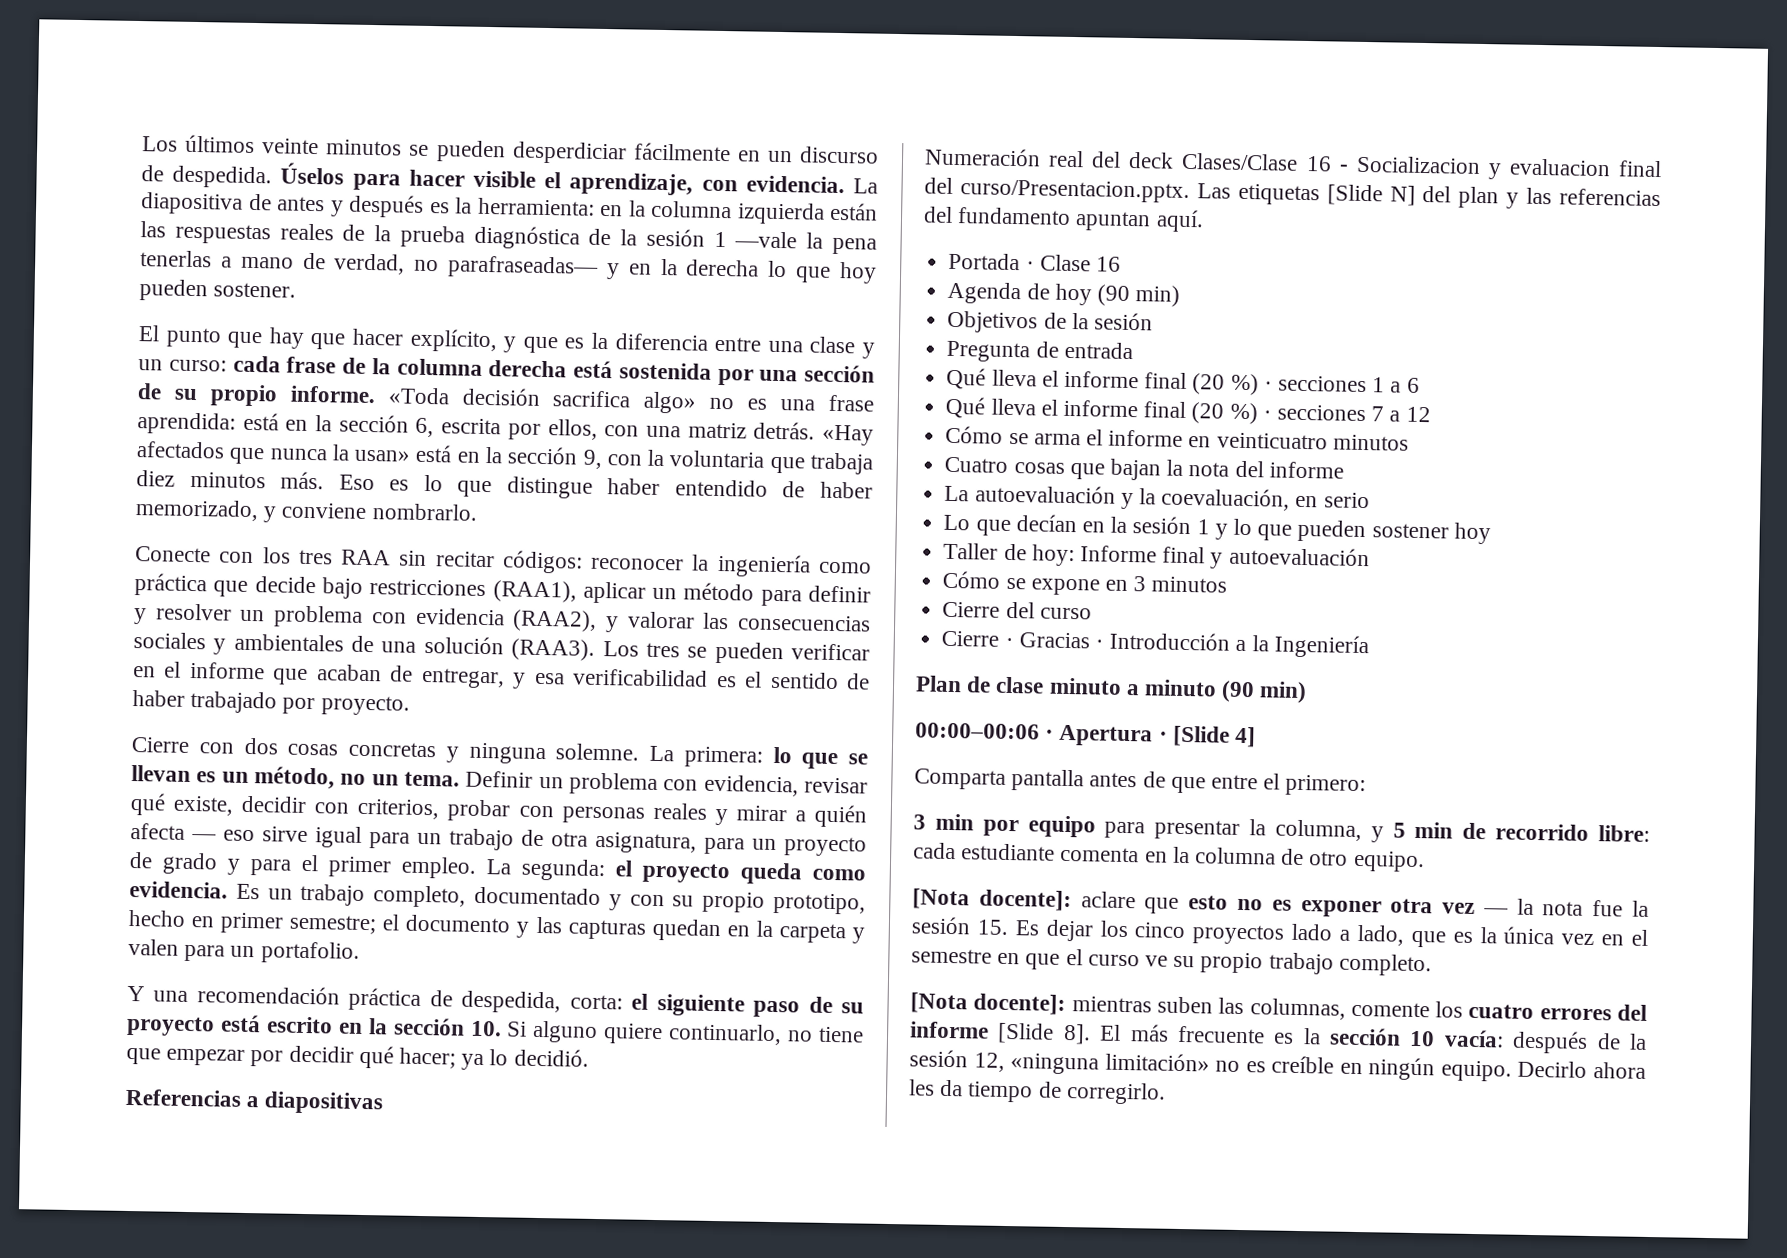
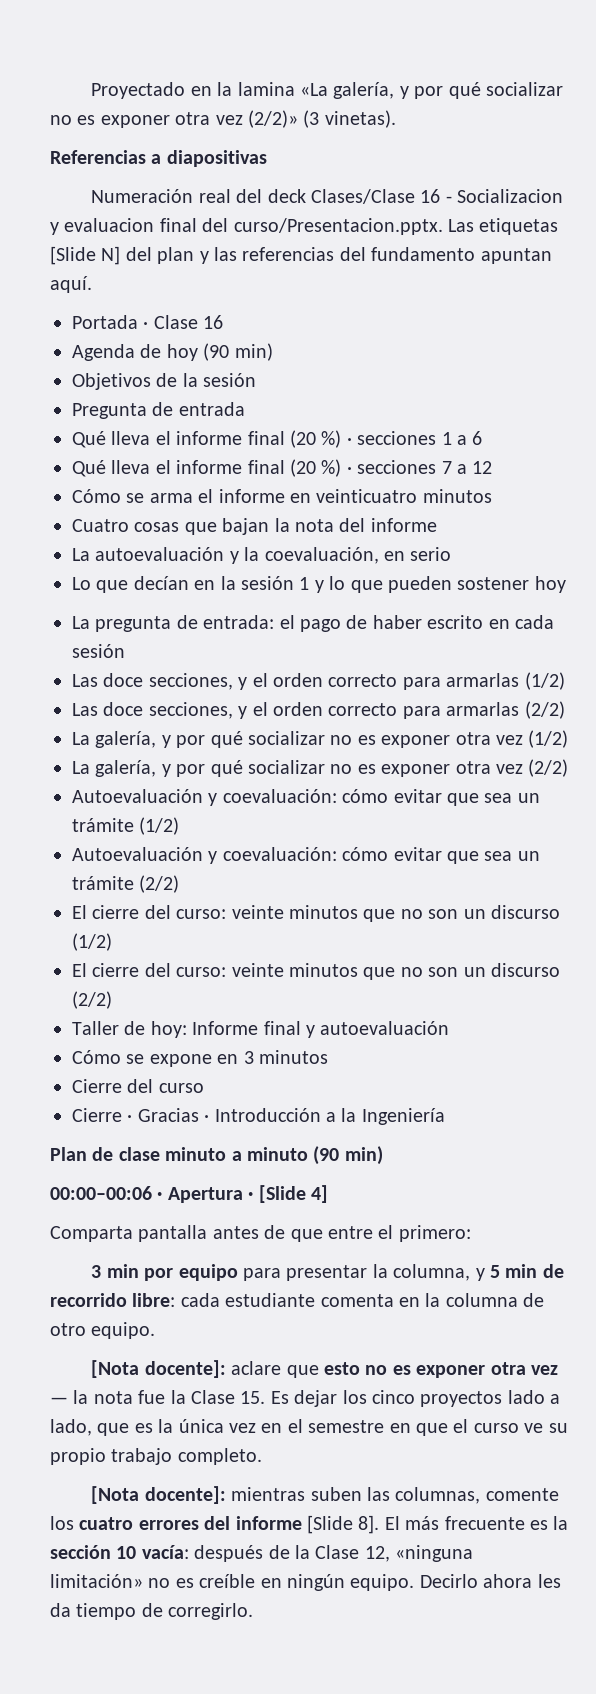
- Los últimos veinte minutos se pueden desperdiciar fácilmente en un discurso de despedida. Úselos para hacer visible el aprendizaje, con evidencia. La diapositiva de antes y después es la herramienta: en la columna izquierda están las respuestas reales de la prueba diagnóstica de la sesión 1 —vale la pena tenerlas a mano de verdad, no parafraseadas— y en la derecha lo que hoy pueden sostener.
- El punto que hay que hacer explícito, y que es la diferencia entre una clase y un curso: cada frase de la columna derecha está sostenida por una sección de su propio informe. «Toda decisión sacrifica algo» no es una frase aprendida: está en la sección 6, escrita por ellos, con una matriz detrás. «Hay afectados que nunca la usan» está en la sección 9, con la voluntaria que trabaja diez minutos más. Eso es lo que distingue haber entendido de haber memorizado, y conviene nombrarlo.
- Conecte con los tres RAA sin recitar códigos: reconocer la ingeniería como práctica que decide bajo restricciones (RAA1), aplicar un método para definir y resolver un problema con evidencia (RAA2), y valorar las consecuencias sociales y ambientales de una solución (RAA3). Los tres se pueden verificar en el informe que acaban de entregar, y esa verificabilidad es el sentido de haber trabajado por proyecto.
- Cierre con dos cosas concretas y ninguna solemne. La primera: lo que se llevan es un método, no un tema. Definir un problema con evidencia, revisar qué existe, decidir con criterios, probar con personas reales y mirar a quién afecta — eso sirve igual para un trabajo de otra asignatura, para un proyecto de grado y para el primer empleo. La segunda: el proyecto queda como evidencia. Es un trabajo completo, documentado y con su propio prototipo, hecho en primer semestre; el documento y las capturas quedan en la carpeta y valen para un portafolio.
- Y una recomendación práctica de despedida, corta: el siguiente paso de su proyecto está escrito en la sección 10. Si alguno quiere continuarlo, no tiene que empezar por decidir qué hacer; ya lo decidió.
+ Proyectado en la lamina «La galería, y por qué socializar no es exponer otra vez (2/2)» (3 vinetas).
+ La pregunta de entrada: el pago de haber escrito en cada sesión
+ Las doce secciones, y el orden correcto para armarlas (1/2)
+ Las doce secciones, y el orden correcto para armarlas (2/2)
+ La galería, y por qué socializar no es exponer otra vez (1/2)
+ La galería, y por qué socializar no es exponer otra vez (2/2)
+ Autoevaluación y coevaluación: cómo evitar que sea un trámite (1/2)
+ Autoevaluación y coevaluación: cómo evitar que sea un trámite (2/2)
+ El cierre del curso: veinte minutos que no son un discurso (1/2)
+ El cierre del curso: veinte minutos que no son un discurso (2/2)
- [Nota docente]: aclare que esto no es exponer otra vez — la nota fue la sesión 15. Es dejar los cinco proyectos lado a lado, que es la única vez en el semestre en que el curso ve su propio trabajo completo.
+ [Nota docente]: aclare que esto no es exponer otra vez — la nota fue la Clase 15. Es dejar los cinco proyectos lado a lado, que es la única vez en el semestre en que el curso ve su propio trabajo completo.
- El más frecuente es la sección 10 vacía: después de la sesión 12, «ninguna limitación» no es creíble en ningún equipo.
+ El más frecuente es la sección 10 vacía: después de la Clase 12, «ninguna limitación» no es creíble en ningún equipo.

